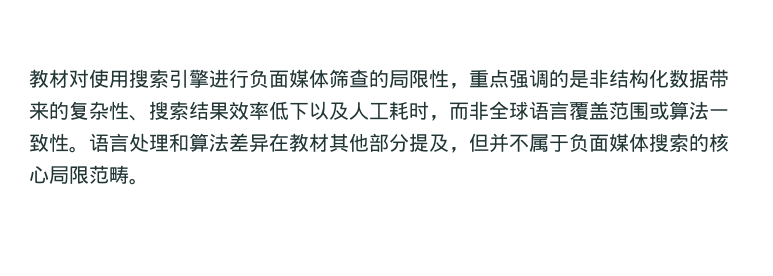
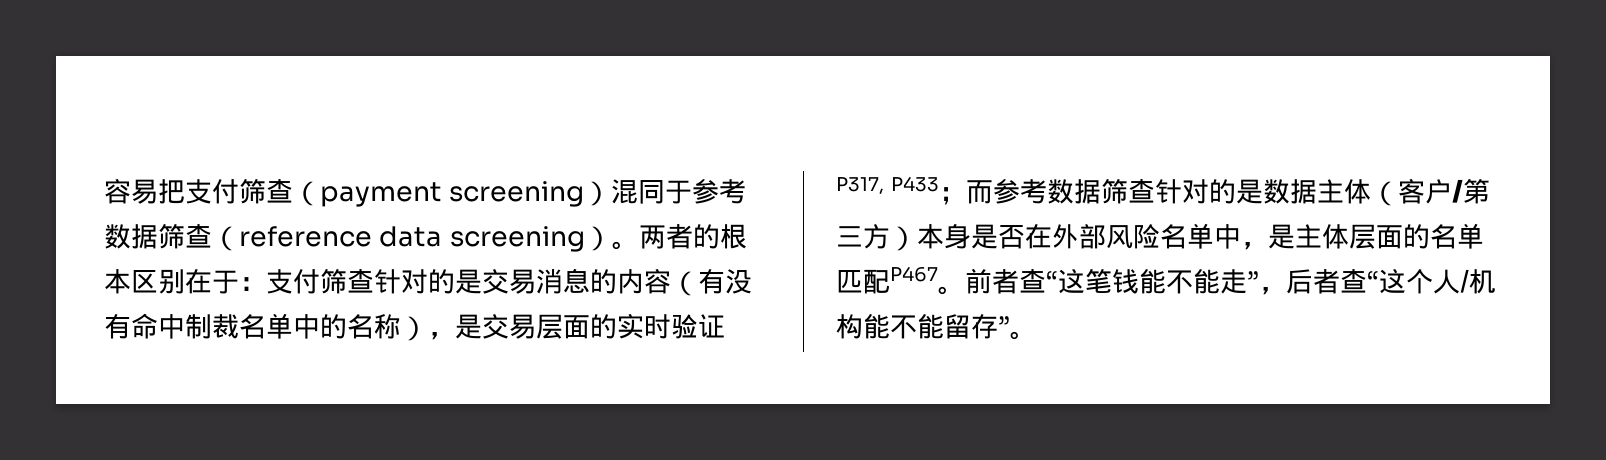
- 教材对使用搜索引擎进行负面媒体筛查的局限性，重点强调的是非结构化数据带来的复杂性、搜索结果效率低下以及人工耗时，而非全球语言覆盖范围或算法一致性。语言处理和算法差异在教材其他部分提及，但并不属于负面媒体搜索的核心局限范畴。
+ 容易把支付筛查（payment screening）混同于参考数据筛查（reference data screening）。两者的根本区别在于：支付筛查针对的是交易消息的内容（有没有命中制裁名单中的名称），是交易层面的实时验证P317, P433；而参考数据筛查针对的是数据主体（客户/第三方）本身是否在外部风险名单中，是主体层面的名单匹配P467。前者查“这笔钱能不能走”，后者查“这个人/机构能不能留存”。

